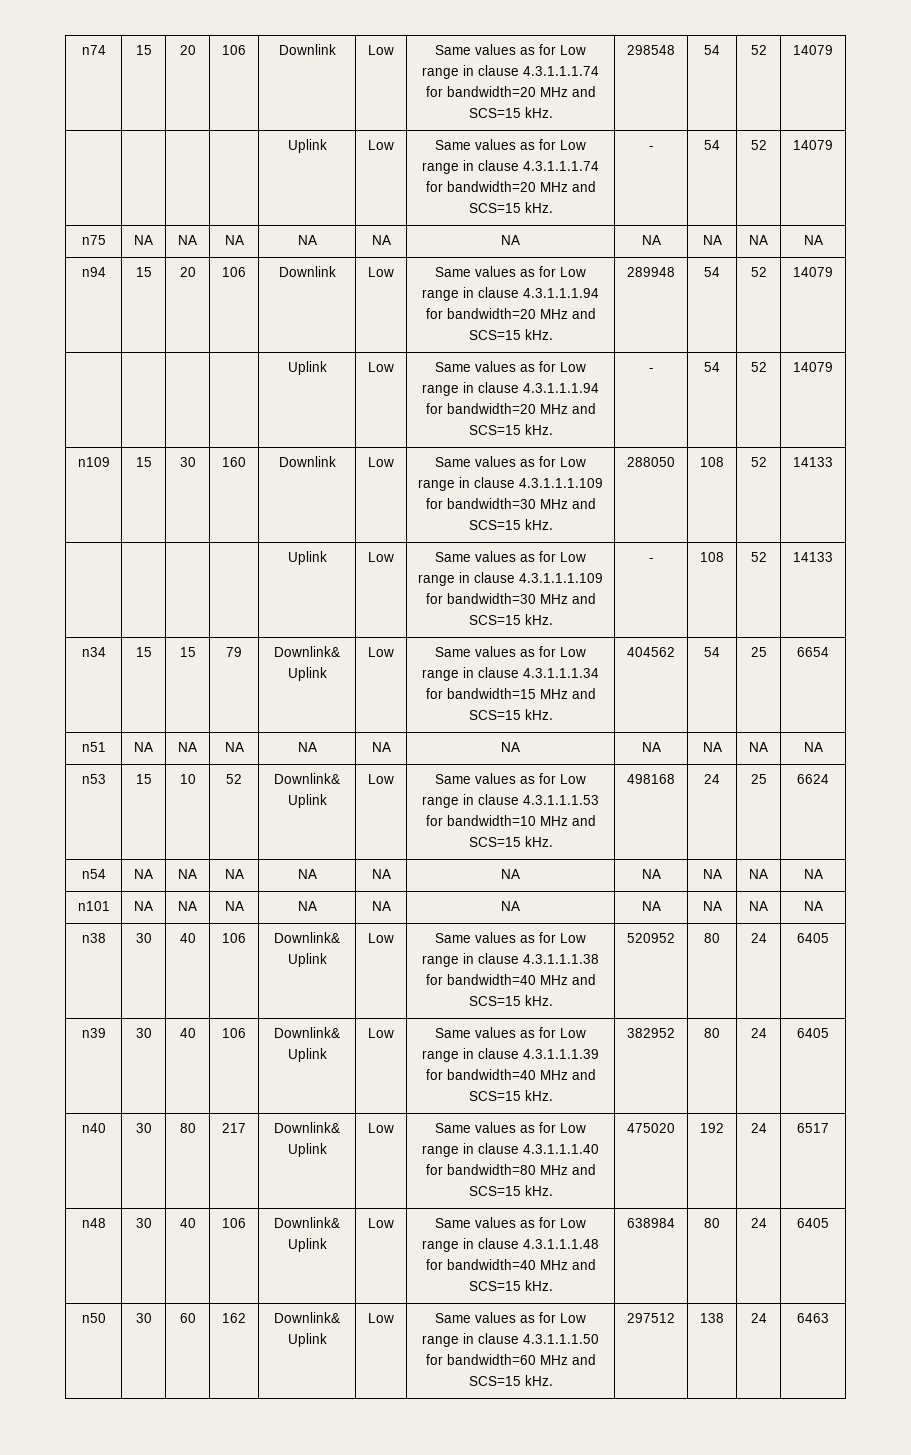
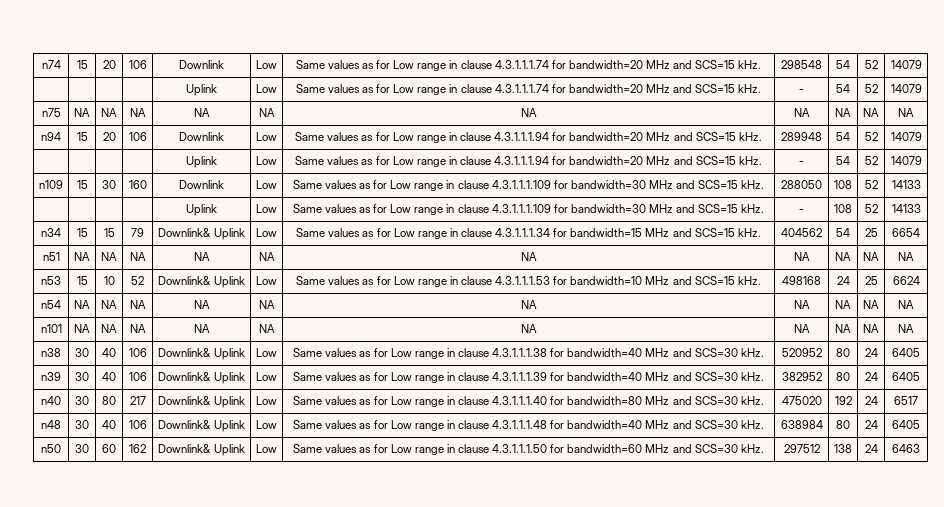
- n38 | 30 | 40 | 106 | Downlink& Uplink | Low | Same values as for Low range in clause 4.3.1.1.1.38 for bandwidth=40 MHz and SCS=15 kHz. | 520952 | 80 | 24 | 6405
+ n38 | 30 | 40 | 106 | Downlink& Uplink | Low | Same values as for Low range in clause 4.3.1.1.1.38 for bandwidth=40 MHz and SCS=30 kHz. | 520952 | 80 | 24 | 6405
- n39 | 30 | 40 | 106 | Downlink& Uplink | Low | Same values as for Low range in clause 4.3.1.1.1.39 for bandwidth=40 MHz and SCS=15 kHz. | 382952 | 80 | 24 | 6405
+ n39 | 30 | 40 | 106 | Downlink& Uplink | Low | Same values as for Low range in clause 4.3.1.1.1.39 for bandwidth=40 MHz and SCS=30 kHz. | 382952 | 80 | 24 | 6405
- n40 | 30 | 80 | 217 | Downlink& Uplink | Low | Same values as for Low range in clause 4.3.1.1.1.40 for bandwidth=80 MHz and SCS=15 kHz. | 475020 | 192 | 24 | 6517
+ n40 | 30 | 80 | 217 | Downlink& Uplink | Low | Same values as for Low range in clause 4.3.1.1.1.40 for bandwidth=80 MHz and SCS=30 kHz. | 475020 | 192 | 24 | 6517
- n48 | 30 | 40 | 106 | Downlink& Uplink | Low | Same values as for Low range in clause 4.3.1.1.1.48 for bandwidth=40 MHz and SCS=15 kHz. | 638984 | 80 | 24 | 6405
+ n48 | 30 | 40 | 106 | Downlink& Uplink | Low | Same values as for Low range in clause 4.3.1.1.1.48 for bandwidth=40 MHz and SCS=30 kHz. | 638984 | 80 | 24 | 6405
- n50 | 30 | 60 | 162 | Downlink& Uplink | Low | Same values as for Low range in clause 4.3.1.1.1.50 for bandwidth=60 MHz and SCS=15 kHz. | 297512 | 138 | 24 | 6463
+ n50 | 30 | 60 | 162 | Downlink& Uplink | Low | Same values as for Low range in clause 4.3.1.1.1.50 for bandwidth=60 MHz and SCS=30 kHz. | 297512 | 138 | 24 | 6463

